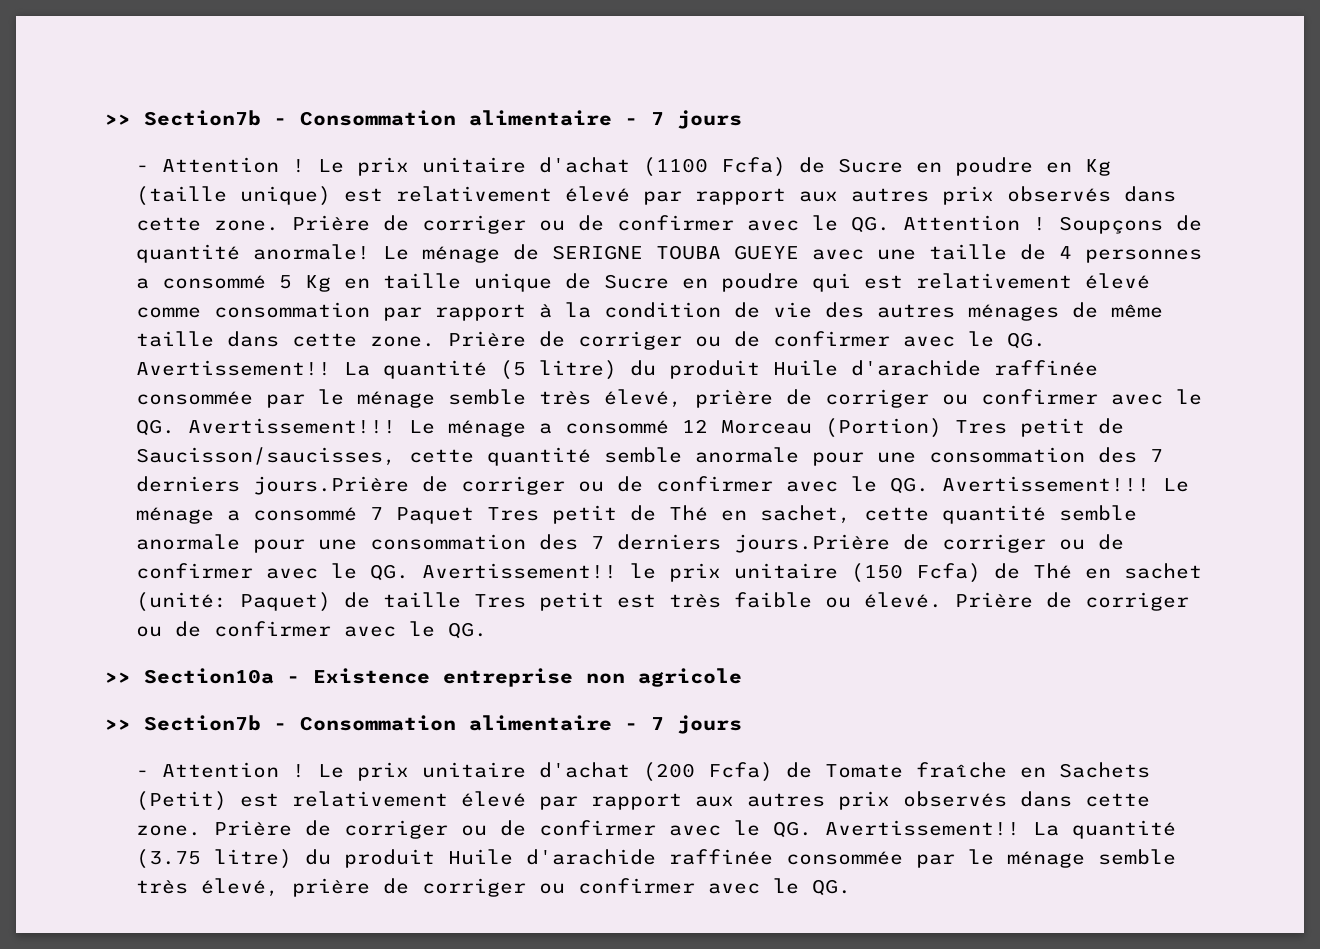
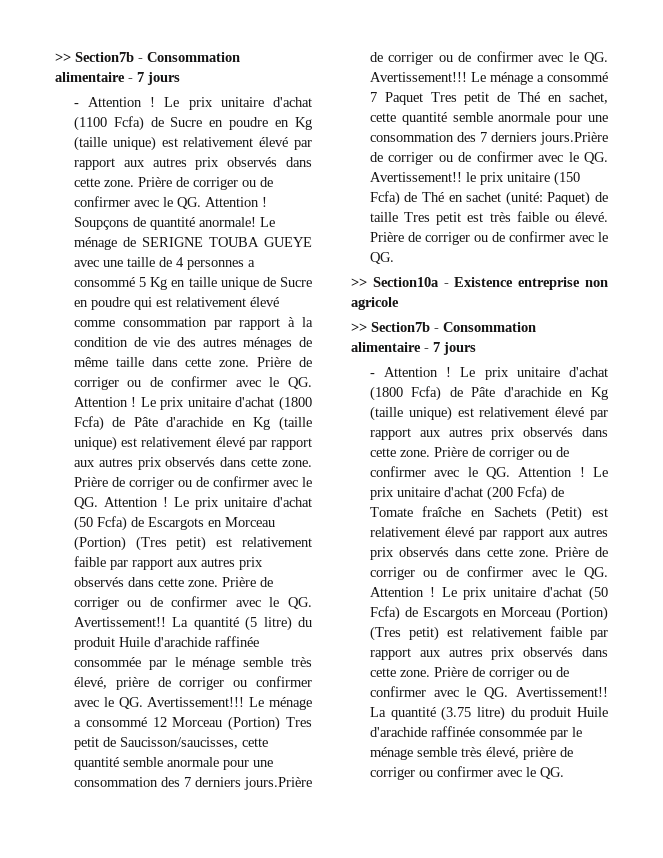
- Le ménage de SERIGNE TOUBA GUEYE avec une taille de 4 personnes a consommé 5 Kg en taille unique de Sucre en poudre qui est relativement élevé comme consommation par rapport à la condition de vie des autres ménages de même taille dans cette zone. Prière de corriger ou de confirmer avec le QG. Avertissement!!
+ Le ménage de SERIGNE TOUBA GUEYE avec une taille de 4 personnes a consommé 5 Kg en taille unique de Sucre en poudre qui est relativement élevé comme consommation par rapport à la condition de vie des autres ménages de même taille dans cette zone. Prière de corriger ou de confirmer avec le QG. Attention ! Le prix unitaire d'achat (1800 Fcfa) de Pâte d'arachide en Kg (taille unique) est relativement élevé par rapport aux autres prix observés dans cette zone. Prière de corriger ou de confirmer avec le QG. Attention ! Le prix unitaire d'achat (50 Fcfa) de Escargots en Morceau (Portion) (Tres petit) est relativement faible par rapport aux autres prix observés dans cette zone. Prière de corriger ou de confirmer avec le QG. Avertissement!!
- Le prix unitaire d'achat (200 Fcfa) de Tomate fraîche en Sachets (Petit) est relativement élevé par rapport aux autres prix observés dans cette zone. Prière de corriger ou de confirmer avec le QG. Avertissement!!
+ Le prix unitaire d'achat (1800 Fcfa) de Pâte d'arachide en Kg (taille unique) est relativement élevé par rapport aux autres prix observés dans cette zone. Prière de corriger ou de confirmer avec le QG. Attention ! Le prix unitaire d'achat (200 Fcfa) de Tomate fraîche en Sachets (Petit) est relativement élevé par rapport aux autres prix observés dans cette zone. Prière de corriger ou de confirmer avec le QG. Attention ! Le prix unitaire d'achat (50 Fcfa) de Escargots en Morceau (Portion) (Tres petit) est relativement faible par rapport aux autres prix observés dans cette zone. Prière de corriger ou de confirmer avec le QG. Avertissement!!

